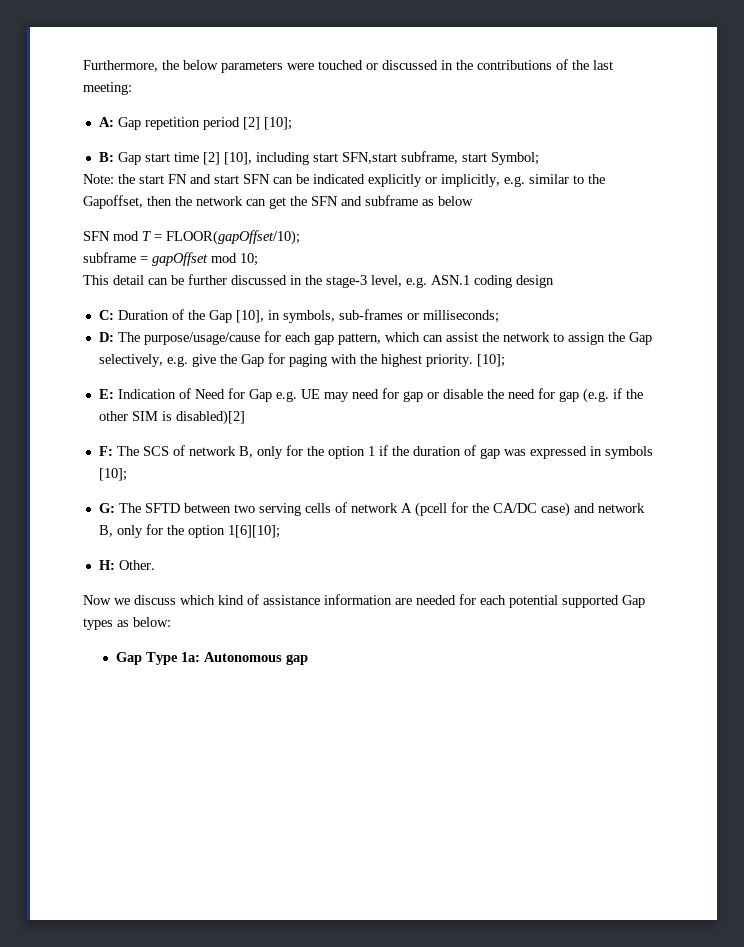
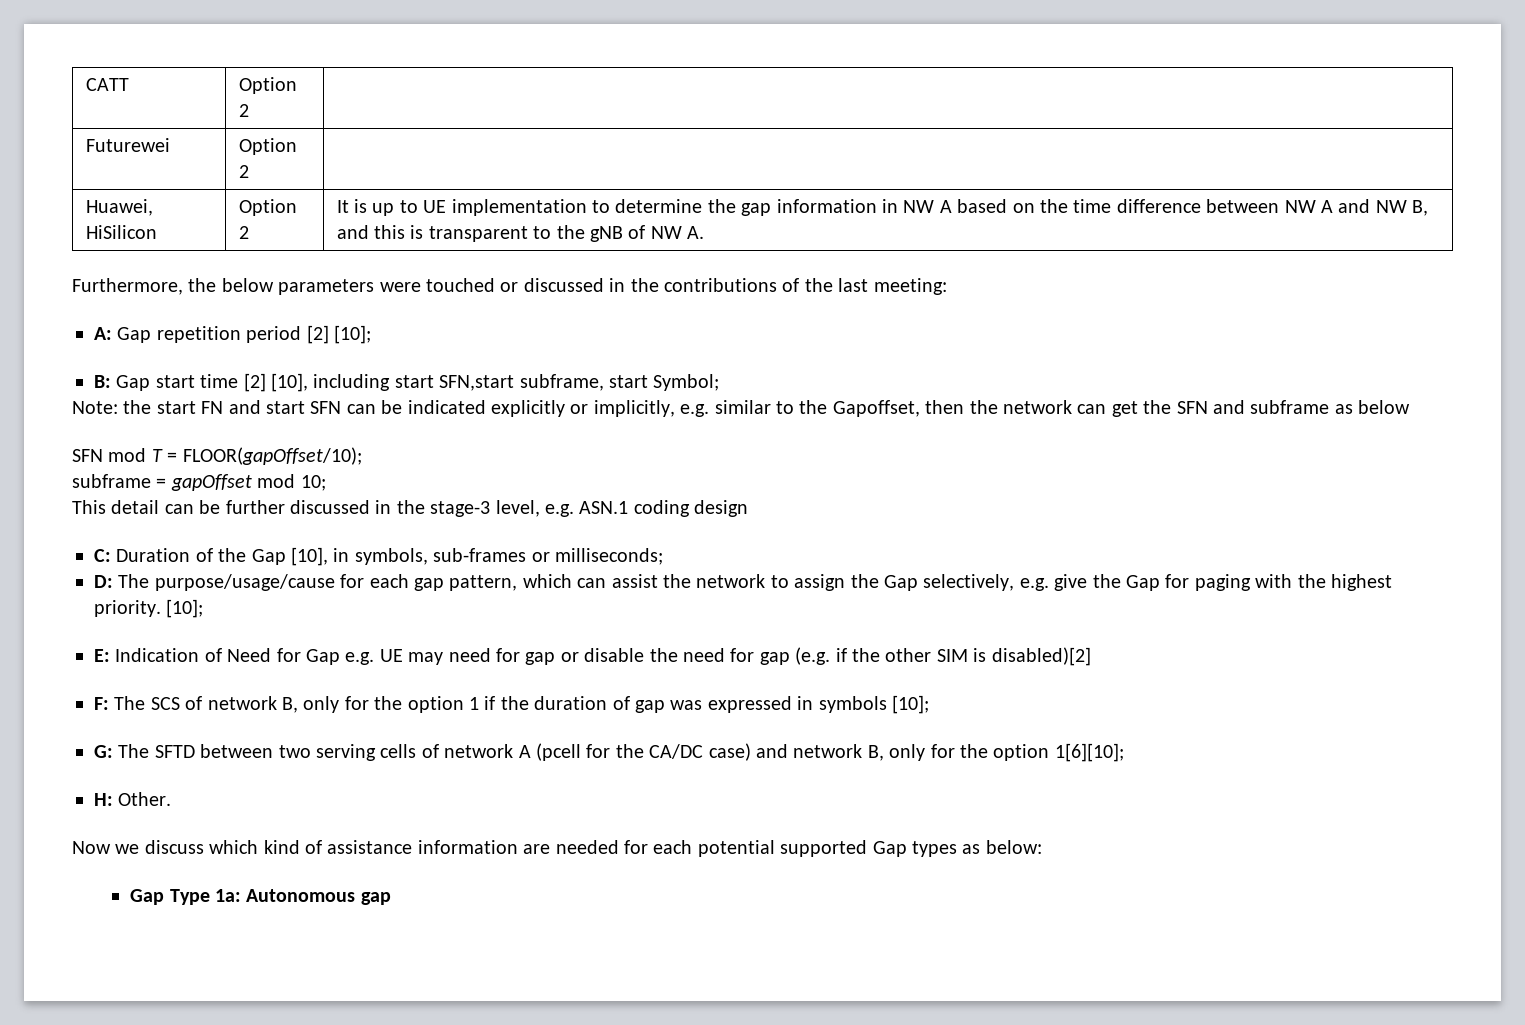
+ CATT | Option 2 |
+ Futurewei | Option 2 |
+ Huawei, HiSilicon | Option 2 | It is up to UE implementation to determine the gap information in NW A based on the time difference between NW A and NW B, and this is transparent to the gNB of NW A.

